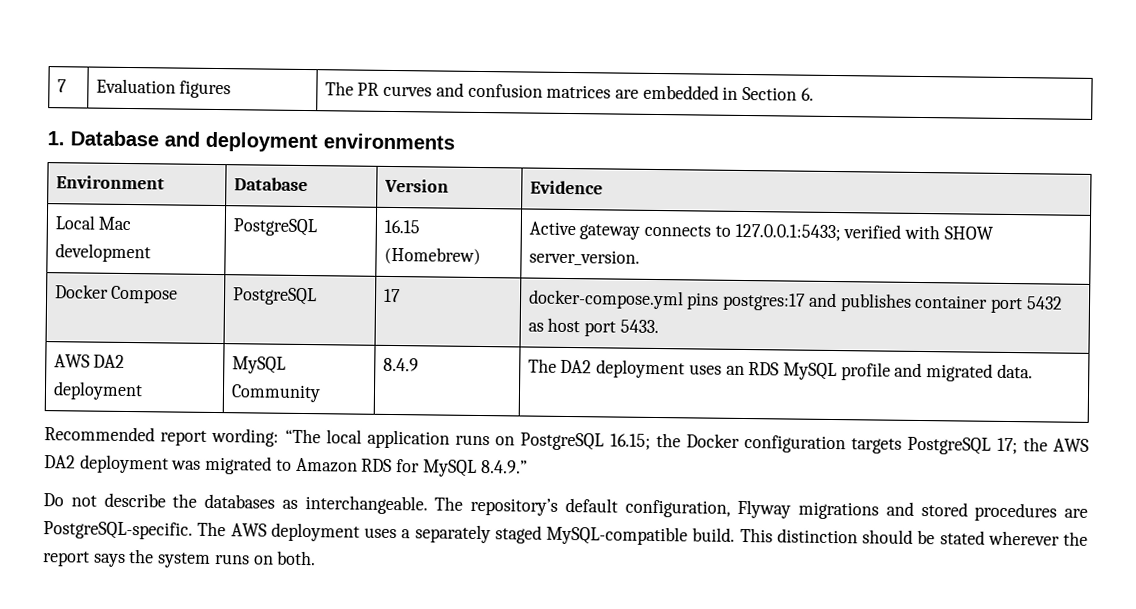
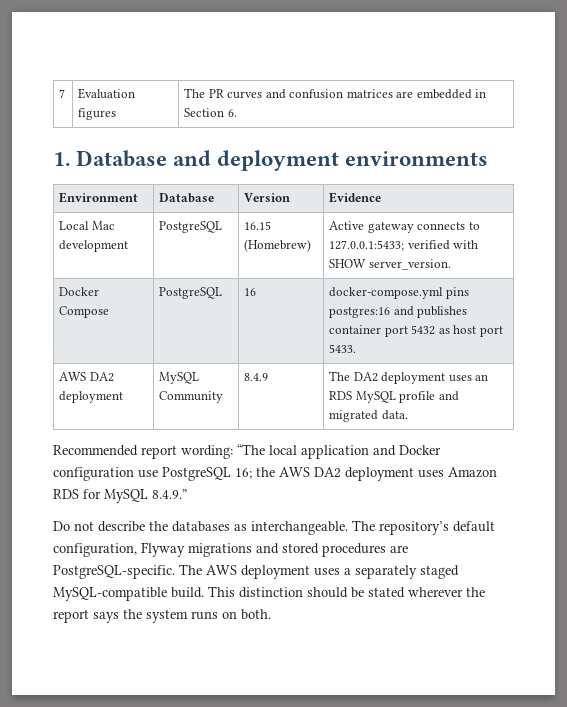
- Docker Compose | PostgreSQL | 17 | docker-compose.yml pins postgres:17 and publishes container port 5432 as host port 5433.
+ Docker Compose | PostgreSQL | 16 | docker-compose.yml pins postgres:16 and publishes container port 5432 as host port 5433.
- Recommended report wording: “The local application runs on PostgreSQL 16.15; the Docker configuration targets PostgreSQL 17; the AWS DA2 deployment was migrated to Amazon RDS for MySQL 8.4.9.”
+ Recommended report wording: “The local application and Docker configuration use PostgreSQL 16; the AWS DA2 deployment uses Amazon RDS for MySQL 8.4.9.”

